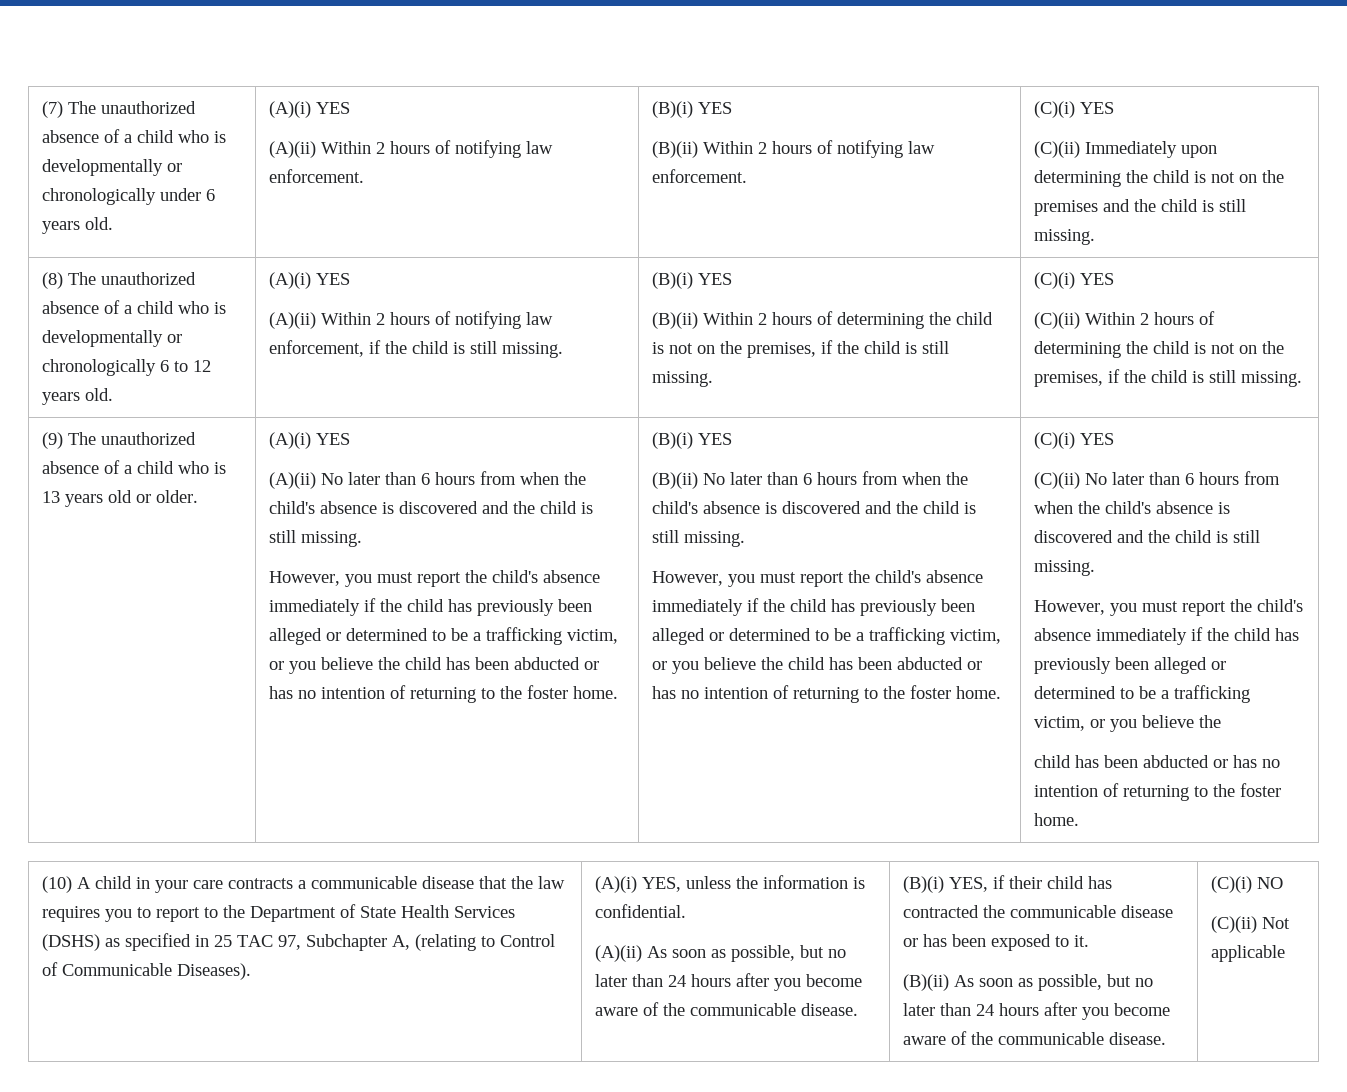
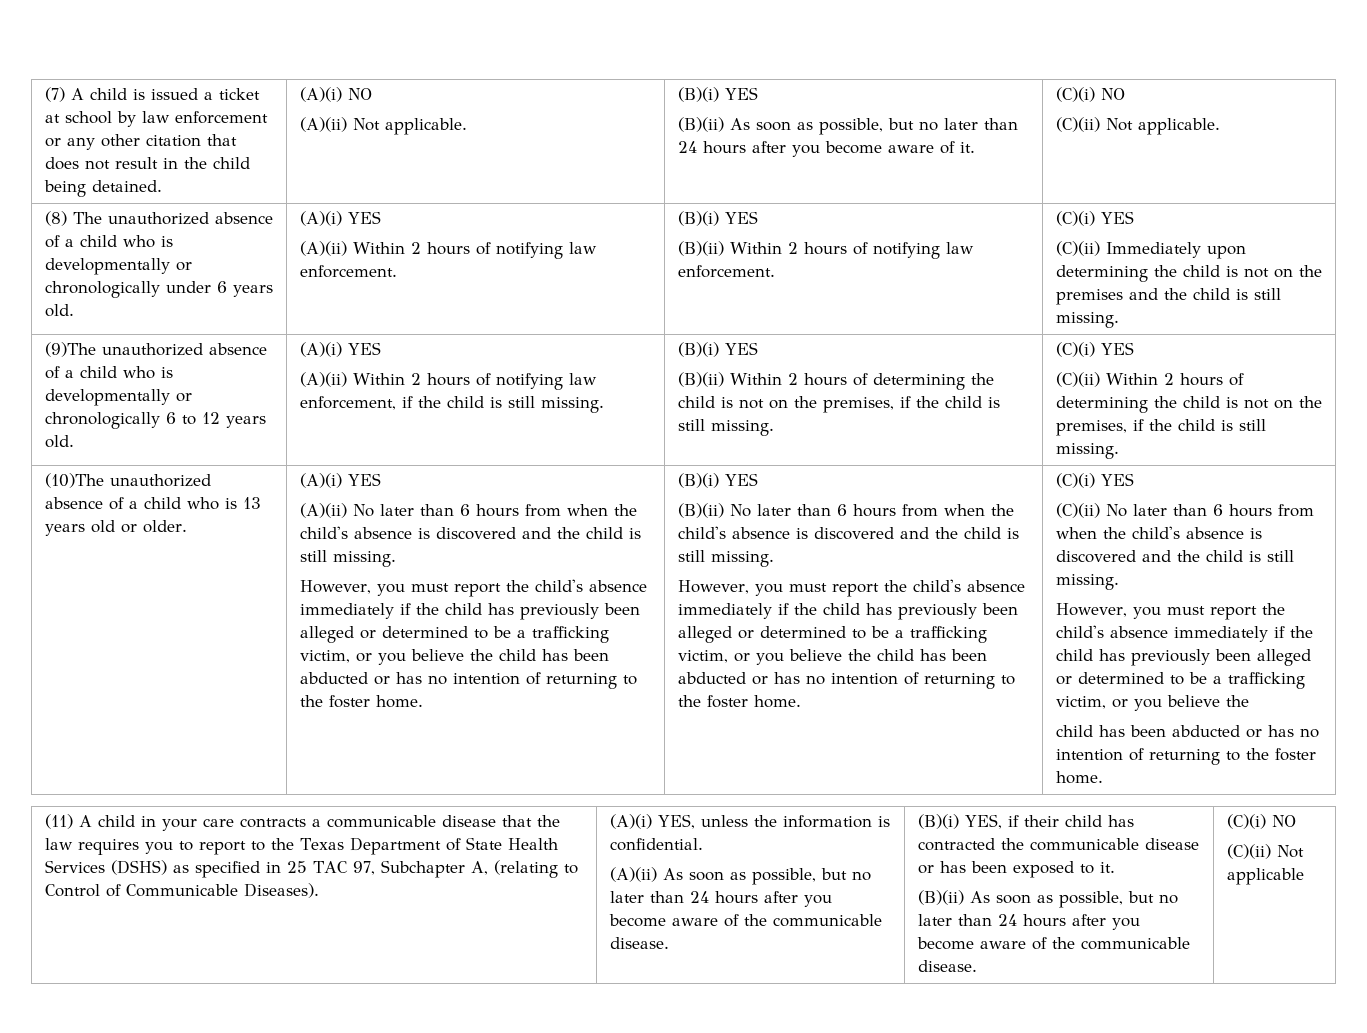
- (7) The unauthorized absence of a child who is developmentally or chronologically under 6 years old.
+ (7) A child is issued a ticket at school by law enforcement or any other citation that does not result in the child being detained. | (A)(i) NO
+ (A)(ii) Not applicable. | (B)(i) YES
+ (B)(ii) As soon as possible, but no later than 24 hours after you become aware of it. | (C)(i) NO
+ (C)(ii) Not applicable.
+ (8) The unauthorized absence of a child who is developmentally or chronologically under 6 years old.
- (8) The unauthorized absence of a child who is developmentally or chronologically 6 to 12 years old.
+ (9)The unauthorized absence of a child who is developmentally or chronologically 6 to 12 years old.
- (9) The unauthorized absence of a child who is 13 years old or older.
+ (10)The unauthorized absence of a child who is 13 years old or older.
- (10) A child in your care contracts a communicable disease that the law requires you to report to the Department of State Health Services (DSHS) as specified in 25 TAC 97, Subchapter A, (relating to Control of Communicable Diseases).
+ (11) A child in your care contracts a communicable disease that the law requires you to report to the Texas Department of State Health Services (DSHS) as specified in 25 TAC 97, Subchapter A, (relating to Control of Communicable Diseases).

